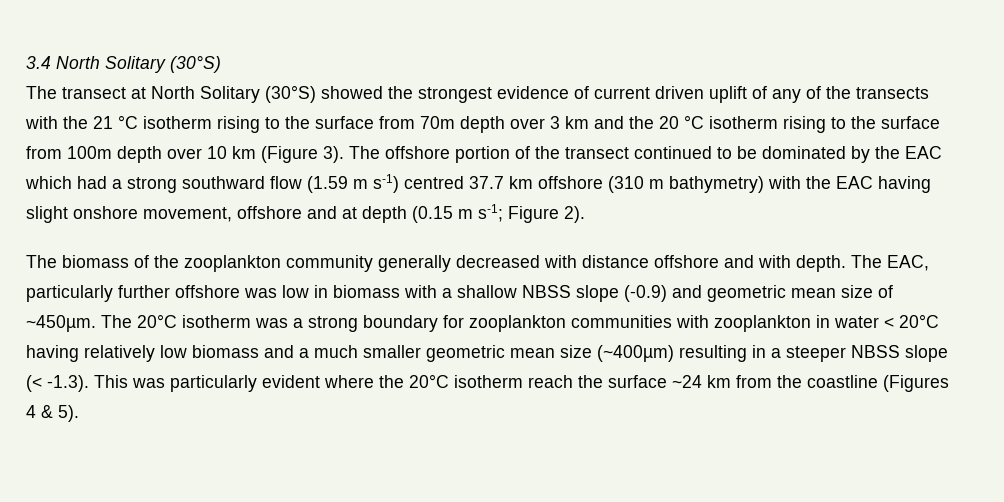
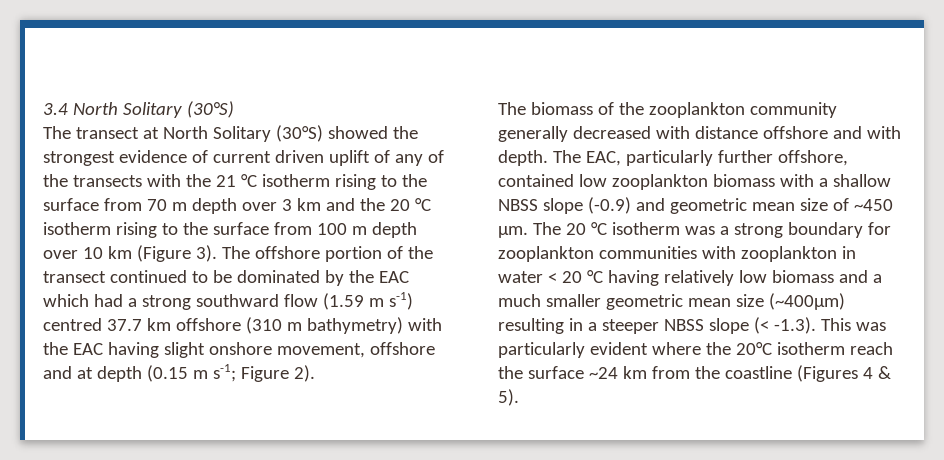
- The transect at North Solitary (30°S) showed the strongest evidence of current driven uplift of any of the transects with the 21 °C isotherm rising to the surface from 70m depth over 3 km and the 20 °C isotherm rising to the surface from 100m depth over 10 km (Figure 3).
+ The transect at North Solitary (30°S) showed the strongest evidence of current driven uplift of any of the transects with the 21 °C isotherm rising to the surface from 70 m depth over 3 km and the 20 °C isotherm rising to the surface from 100 m depth over 10 km (Figure 3).
- The EAC, particularly further offshore was low in biomass with a shallow NBSS slope (-0.9) and geometric mean size of ~450µm. The 20°C isotherm was a strong boundary for zooplankton communities with zooplankton in water < 20°C having relatively low biomass and a much smaller geometric mean size (~400µm) resulting in a steeper NBSS slope (< -1.3). This was particularly evident where the 20°C isotherm reach the surface ~24 km from the coastline (Figures 4 & 5).
+ The EAC, particularly further offshore, contained low zooplankton biomass with a shallow NBSS slope (-0.9) and geometric mean size of ~450 µm. The 20 °C isotherm was a strong boundary for zooplankton communities with zooplankton in water < 20 °C having relatively low biomass and a much smaller geometric mean size (~400µm) resulting in a steeper NBSS slope (< -1.3). This was particularly evident where the 20°C isotherm reach the surface ~24 km from the coastline (Figures 4 & 5).

